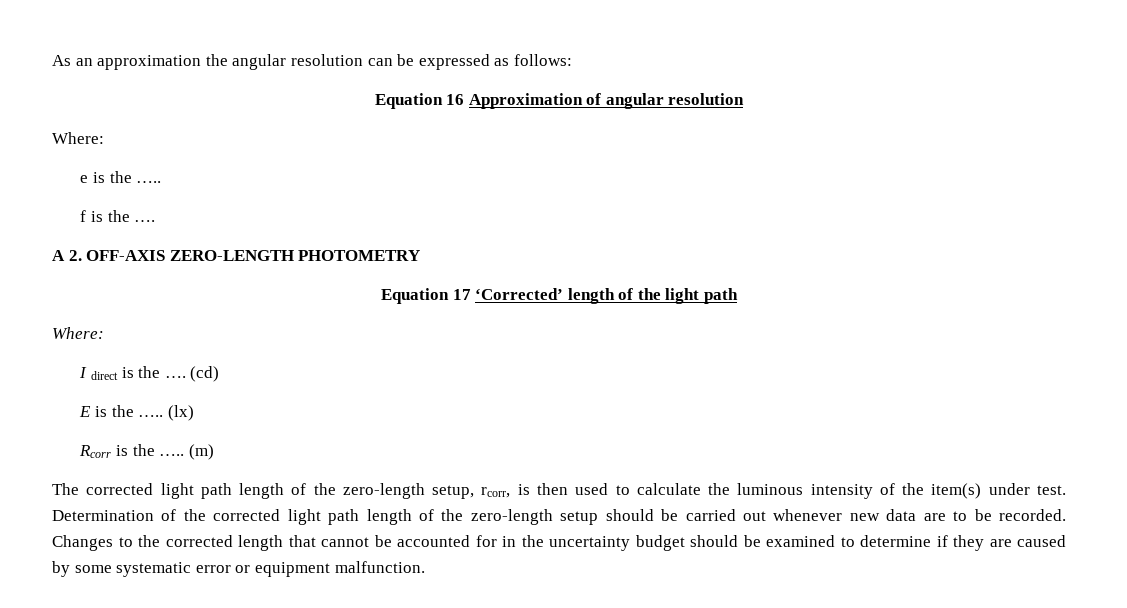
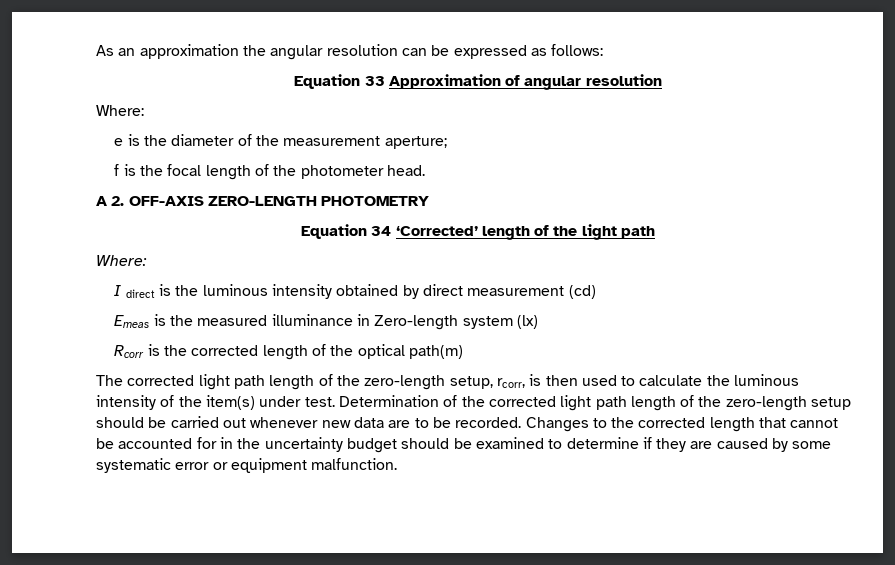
- Equation 16 Approximation of angular resolution
+ Equation 33 Approximation of angular resolution
- e is the …..
- f is the ….
+ e is the diameter of the measurement aperture;
+ f is the focal length of the photometer head.
- Equation 17 ‘Corrected’ length of the light path
+ Equation 34 ‘Corrected’ length of the light path
- I direct is the …. (cd)
+ I direct is the luminous intensity obtained by direct measurement (cd)
- E is the ….. (lx)
+ Emeas is the measured illuminance in Zero-length system (lx)
- Rcorr is the ….. (m)
+ Rcorr is the corrected length of the optical path(m)

